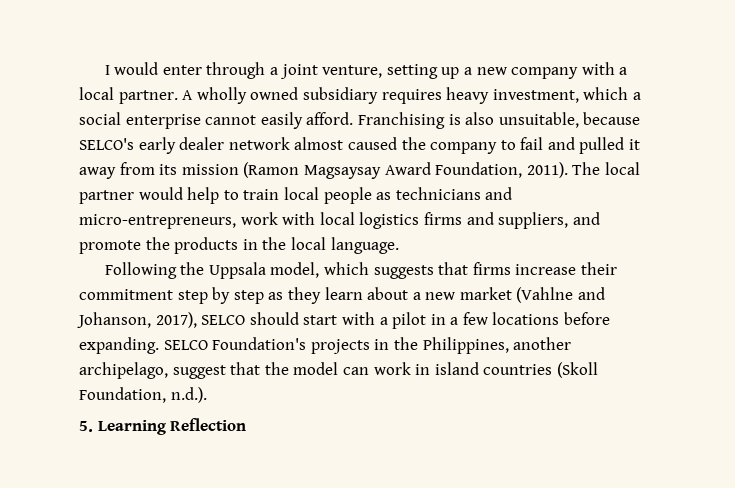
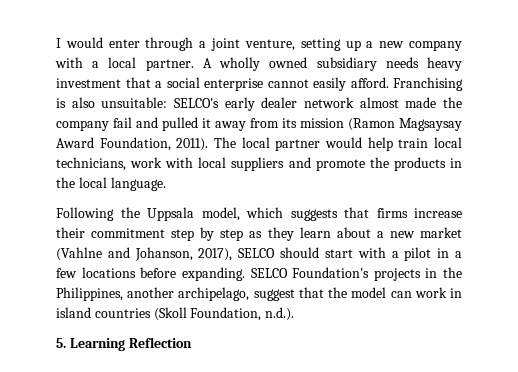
- A wholly owned subsidiary requires heavy investment, which a social enterprise cannot easily afford.
+ A wholly owned subsidiary needs heavy investment that a social enterprise cannot easily afford.
- Franchising is also unsuitable, because SELCO's early dealer network almost caused the company to fail and pulled it away from its mission (Ramon Magsaysay Award Foundation, 2011).
+ Franchising is also unsuitable: SELCO's early dealer network almost made the company fail and pulled it away from its mission (Ramon Magsaysay Award Foundation, 2011).
- The local partner would help to train local people as technicians and micro-entrepreneurs, work with local logistics firms and suppliers, and promote the products in the local language.
+ The local partner would help train local technicians, work with local suppliers and promote the products in the local language.

